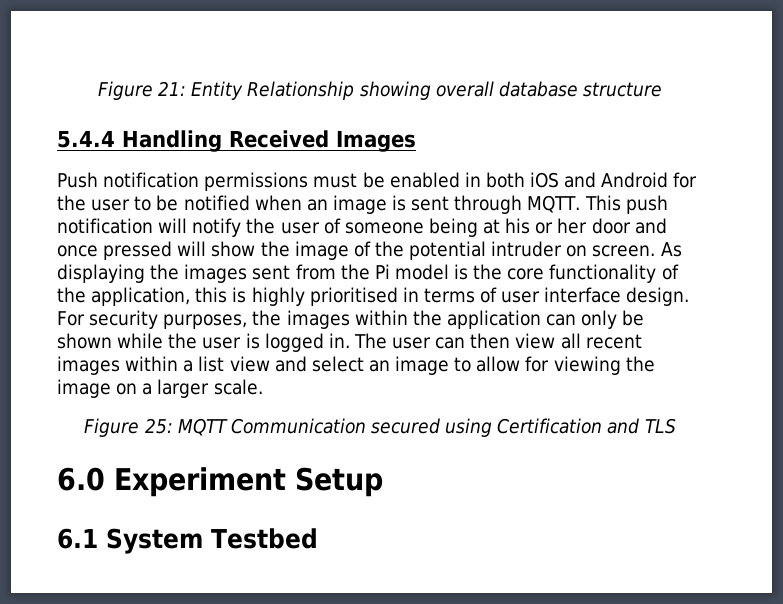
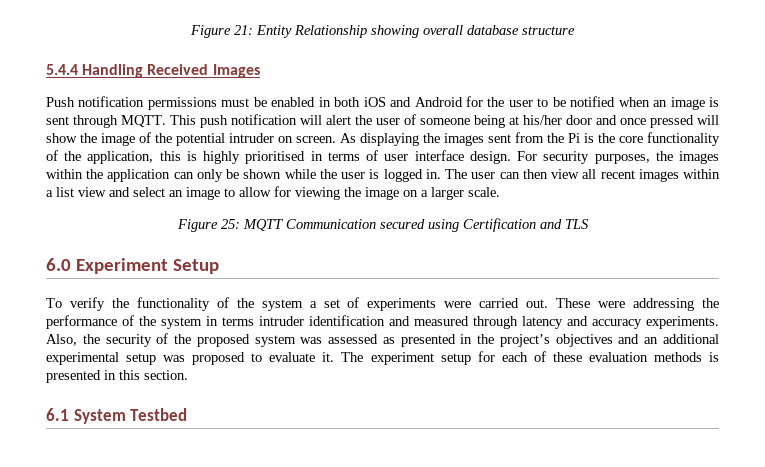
- This push notification will notify the user of someone being at his or her door and once pressed will show the image of the potential intruder on screen.
+ This push notification will alert the user of someone being at his/her door and once pressed will show the image of the potential intruder on screen.
- As displaying the images sent from the Pi model is the core functionality of the application, this is highly prioritised in terms of user interface design.
+ As displaying the images sent from the Pi is the core functionality of the application, this is highly prioritised in terms of user interface design.
+ To verify the functionality of the system a set of experiments were carried out. These were addressing the performance of the system in terms intruder identification and measured through latency and accuracy experiments. Also, the security of the proposed system was assessed as presented in the project’s objectives and an additional experimental setup was proposed to evaluate it. The experiment setup for each of these evaluation methods is presented in this section.

